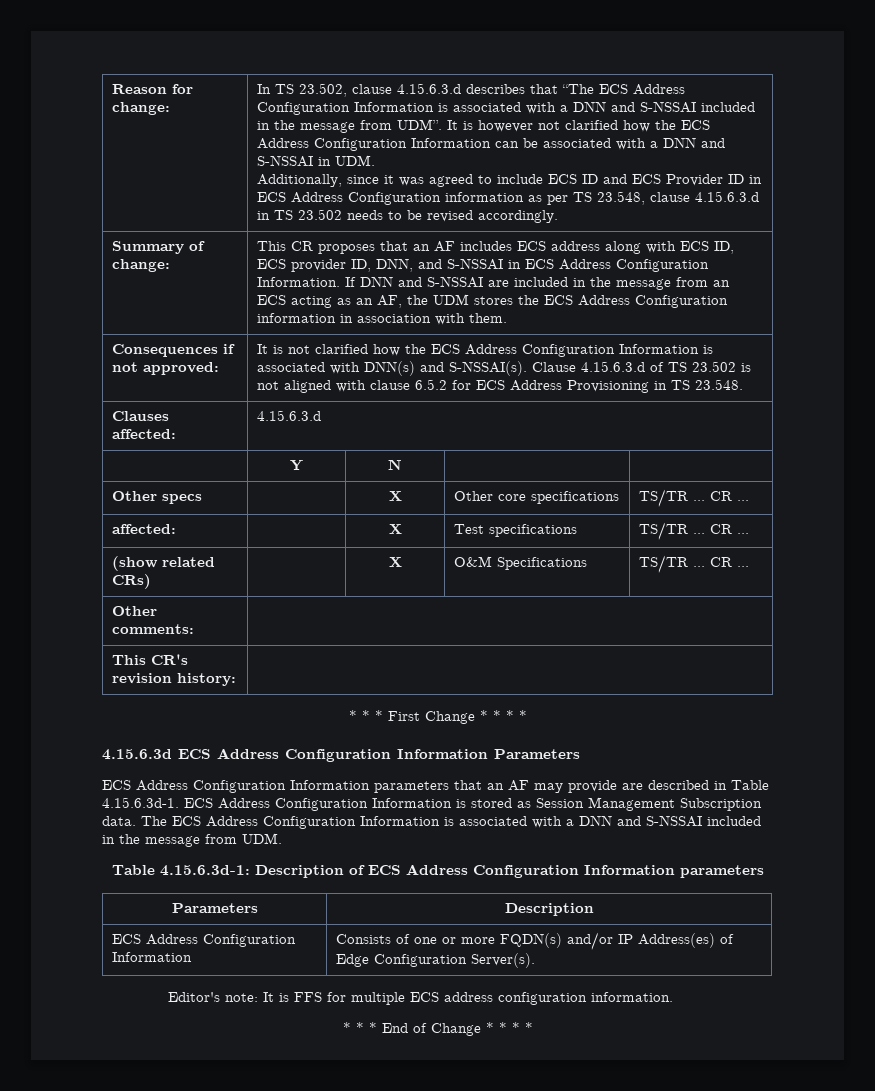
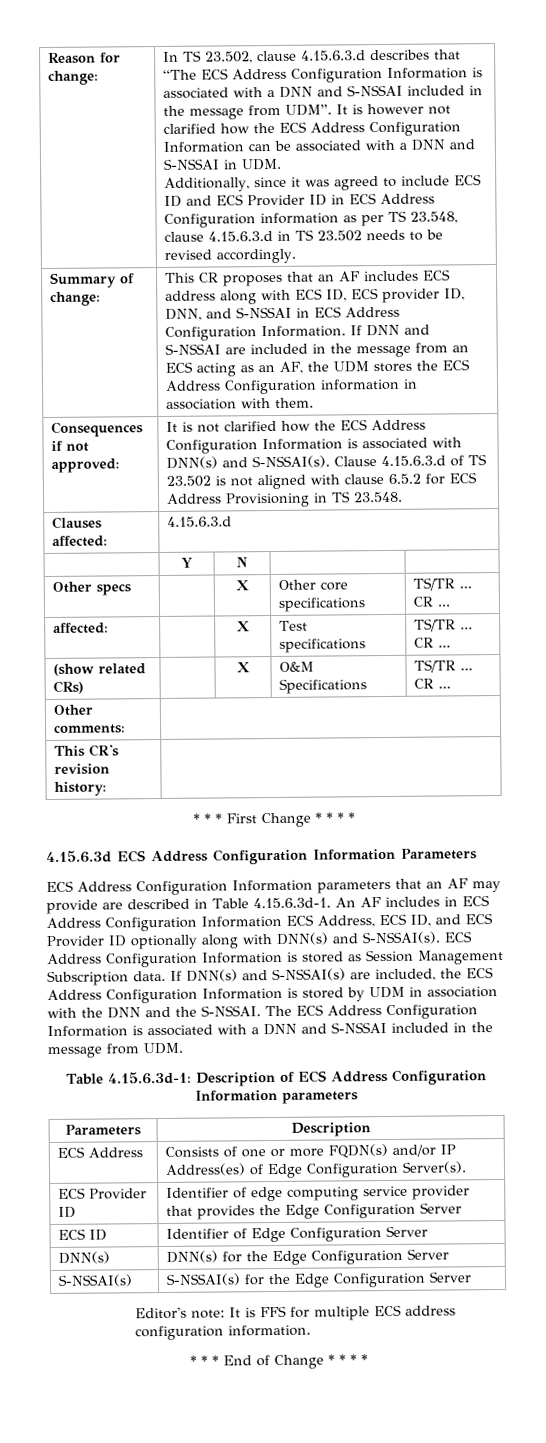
- ECS Address Configuration Information parameters that an AF may provide are described in Table 4.15.6.3d-1. ECS Address Configuration Information is stored as Session Management Subscription data.
+ ECS Address Configuration Information parameters that an AF may provide are described in Table 4.15.6.3d-1. An AF includes in ECS Address Configuration Information ECS Address, ECS ID, and ECS Provider ID optionally along with DNN(s) and S-NSSAI(s). ECS Address Configuration Information is stored as Session Management Subscription data.
+ If DNN(s) and S-NSSAI(s) are included, the ECS Address Configuration Information is stored by UDM in association with the DNN and the S-NSSAI.
- ECS Address Configuration Information | Consists of one or more FQDN(s) and/or IP Address(es) of Edge Configuration Server(s).
+ ECS Address | Consists of one or more FQDN(s) and/or IP Address(es) of Edge Configuration Server(s).
+ ECS Provider ID | Identifier of edge computing service provider that provides the Edge Configuration Server
+ ECS ID | Identifier of Edge Configuration Server
+ DNN(s) | DNN(s) for the Edge Configuration Server
+ S-NSSAI(s) | S-NSSAI(s) for the Edge Configuration Server

